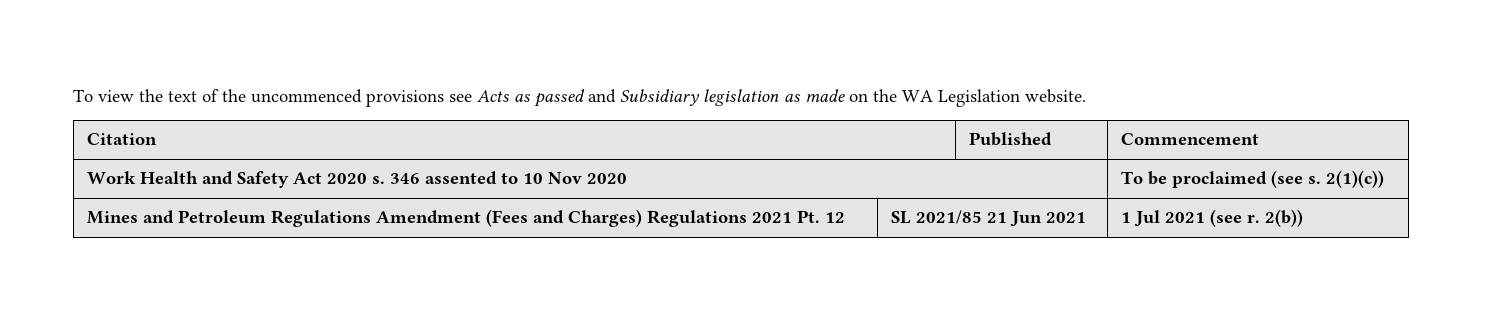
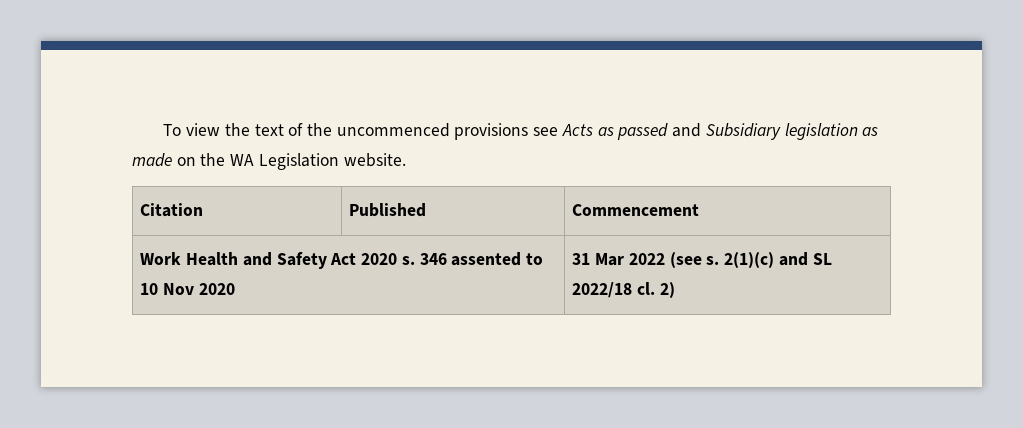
- Work Health and Safety Act 2020 s. 346 assented to 10 Nov 2020 | To be proclaimed (see s. 2(1)(c))
- Mines and Petroleum Regulations Amendment (Fees and Charges) Regulations 2021 Pt. 12 | SL 2021/85 21 Jun 2021 | 1 Jul 2021 (see r. 2(b))
+ Work Health and Safety Act 2020 s. 346 assented to 10 Nov 2020 | 31 Mar 2022 (see s. 2(1)(c) and SL 2022/18 cl. 2)

